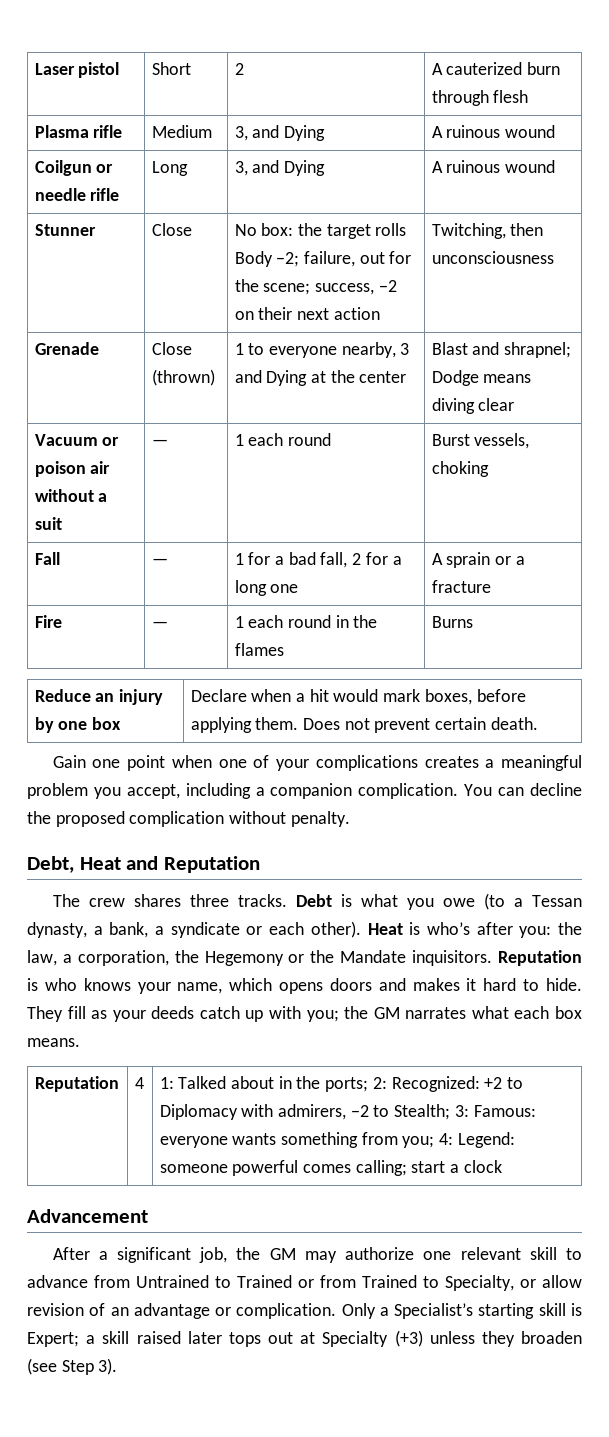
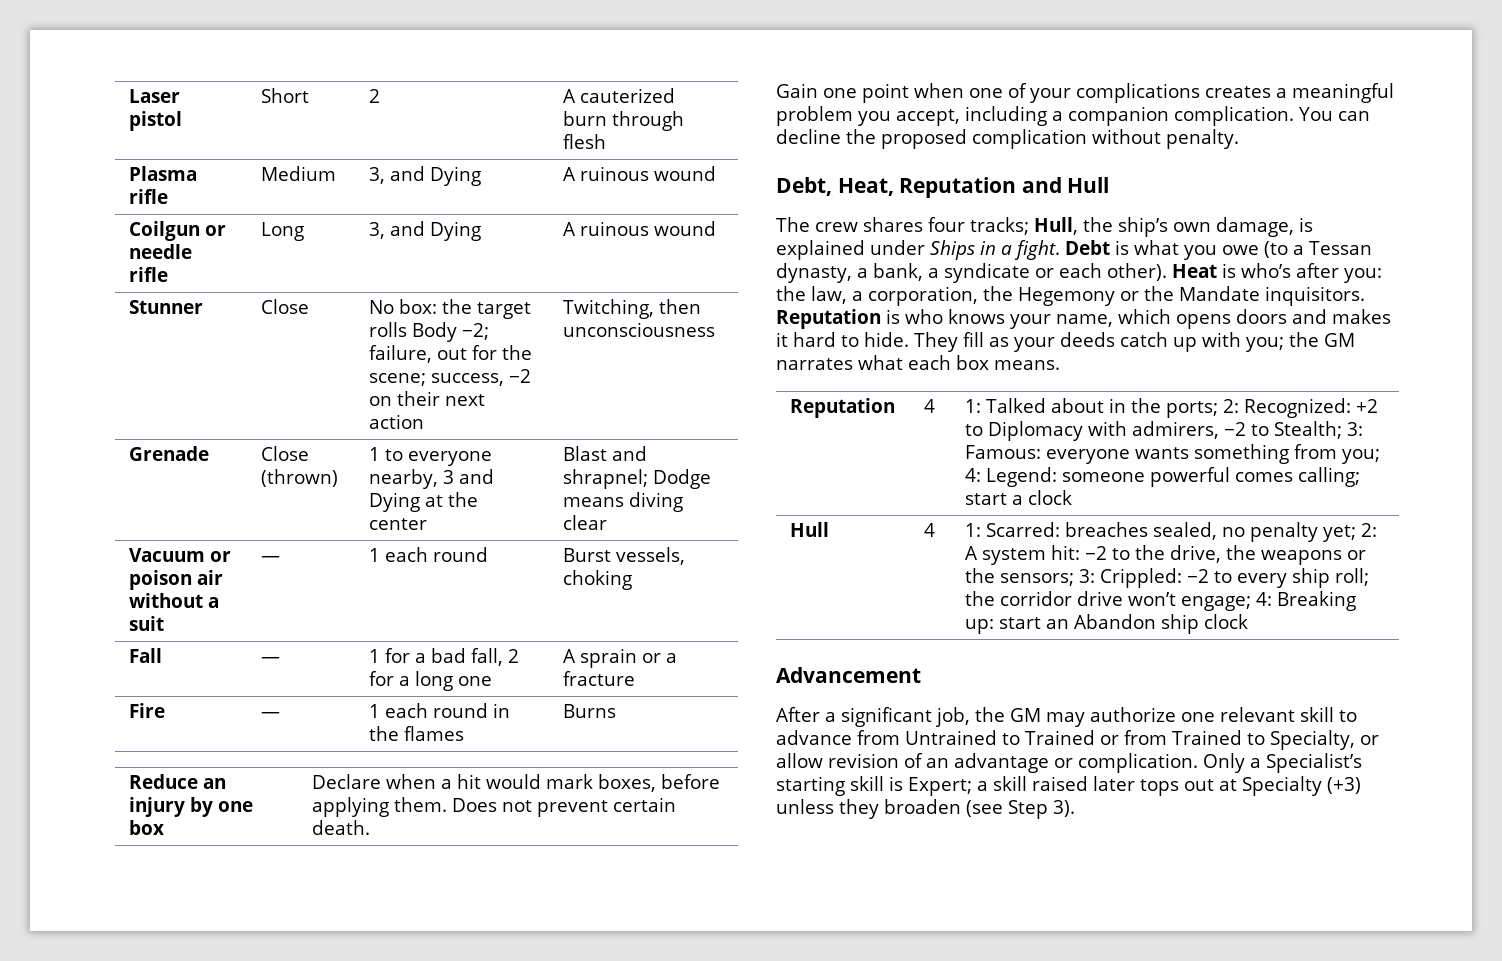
- Debt, Heat and Reputation
+ Debt, Heat, Reputation and Hull
- The crew shares three tracks.
+ The crew shares four tracks; Hull, the ship’s own damage, is explained under Ships in a fight.
+ Hull | 4 | 1: Scarred: breaches sealed, no penalty yet; 2: A system hit: −2 to the drive, the weapons or the sensors; 3: Crippled: −2 to every ship roll; the corridor drive won’t engage; 4: Breaking up: start an Abandon ship clock

